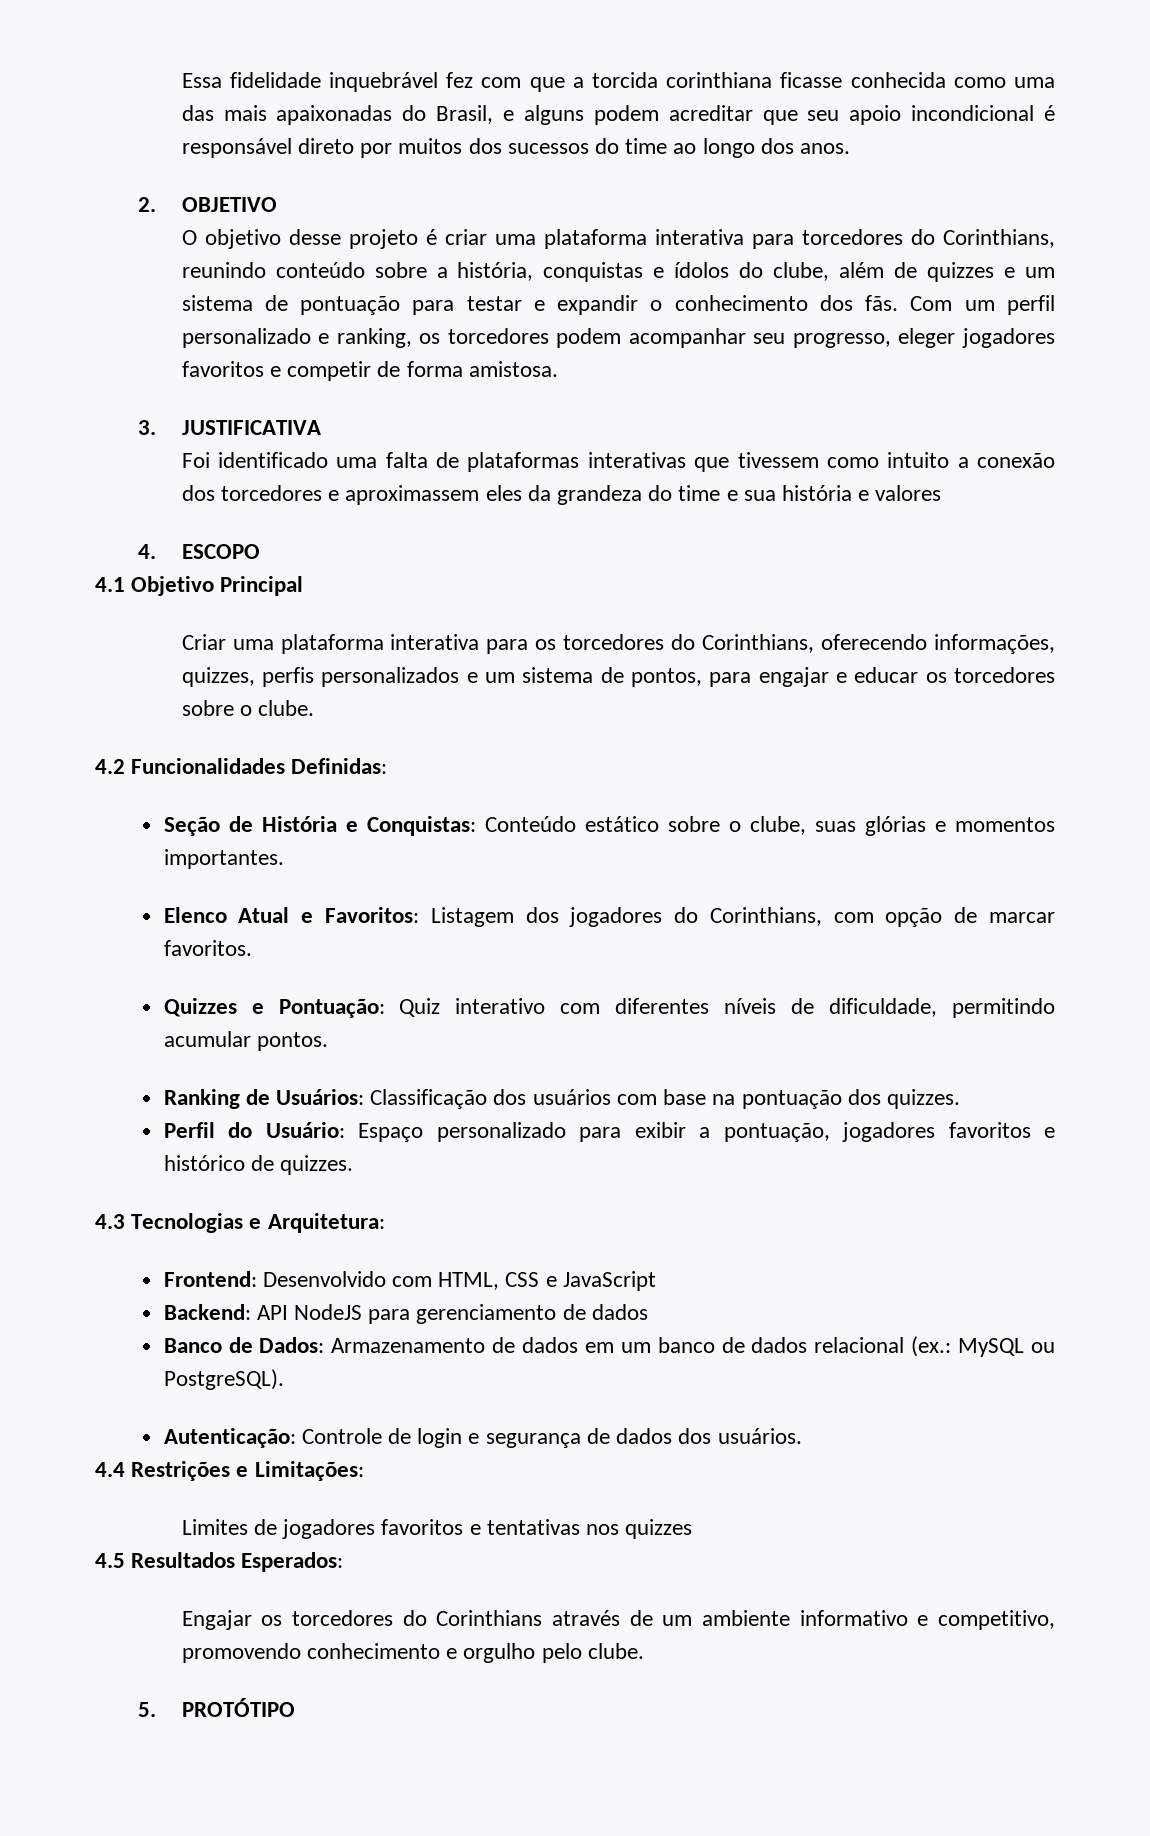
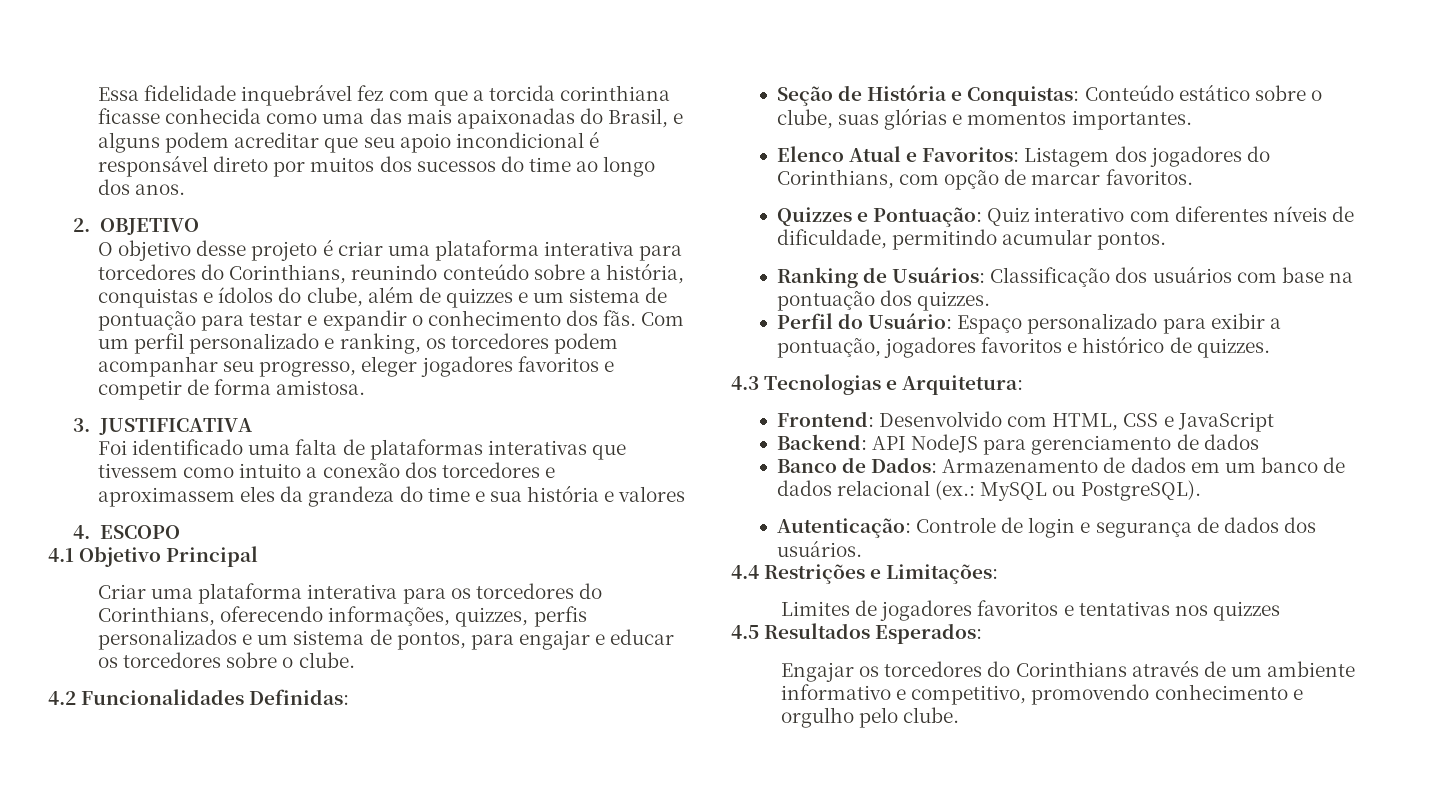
- 5. PROTÓTIPO

